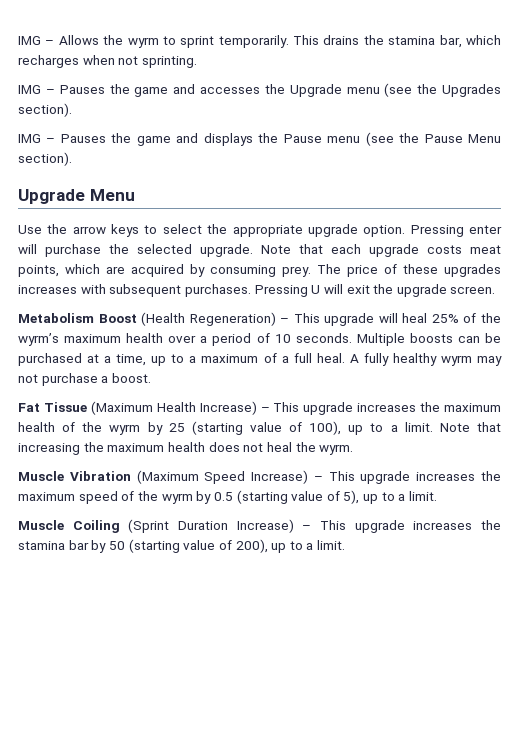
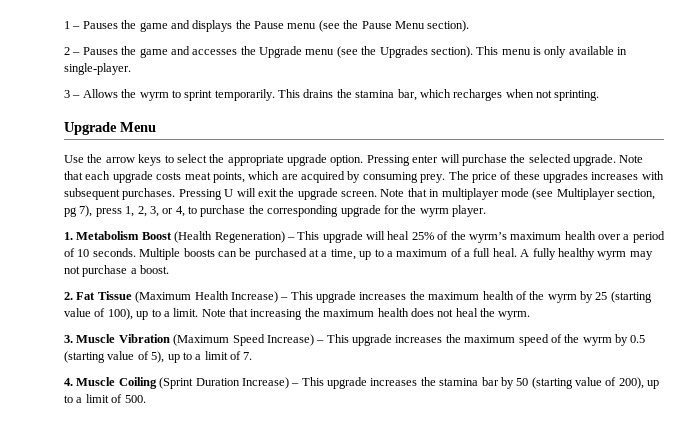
- IMG – Allows the wyrm to sprint temporarily.
+ 1 – Pauses the game and displays the Pause menu (see the Pause Menu section).
+ 2 – Pauses the game and accesses the Upgrade menu (see the Upgrades section). This menu is only available in single-player.
+ 3 – Allows the wyrm to sprint temporarily.
- IMG – Pauses the game and accesses the Upgrade menu (see the Upgrades section).
- IMG – Pauses the game and displays the Pause menu (see the Pause Menu section).
- Pressing U will exit the upgrade screen.
- Metabolism Boost (Health Regeneration) – This upgrade will heal 25% of the wyrm’s maximum health over a period of 10 seconds.
+ Pressing U will exit the upgrade screen. Note that in multiplayer mode (see Multiplayer section, pg 7), press 1, 2, 3, or 4, to purchase the corresponding upgrade for the wyrm player.
+ 1. Metabolism Boost (Health Regeneration) – This upgrade will heal 25% of the wyrm’s maximum health over a period of 10 seconds.
- Fat Tissue (Maximum Health Increase) – This upgrade increases the maximum health of the wyrm by 25 (starting value of 100), up to a limit.
+ 2. Fat Tissue (Maximum Health Increase) – This upgrade increases the maximum health of the wyrm by 25 (starting value of 100), up to a limit.
- Muscle Vibration (Maximum Speed Increase) – This upgrade increases the maximum speed of the wyrm by 0.5 (starting value of 5), up to a limit.
- Muscle Coiling (Sprint Duration Increase) – This upgrade increases the stamina bar by 50 (starting value of 200), up to a limit.
+ 3. Muscle Vibration (Maximum Speed Increase) – This upgrade increases the maximum speed of the wyrm by 0.5 (starting value of 5), up to a limit of 7.
+ 4. Muscle Coiling (Sprint Duration Increase) – This upgrade increases the stamina bar by 50 (starting value of 200), up to a limit of 500.

